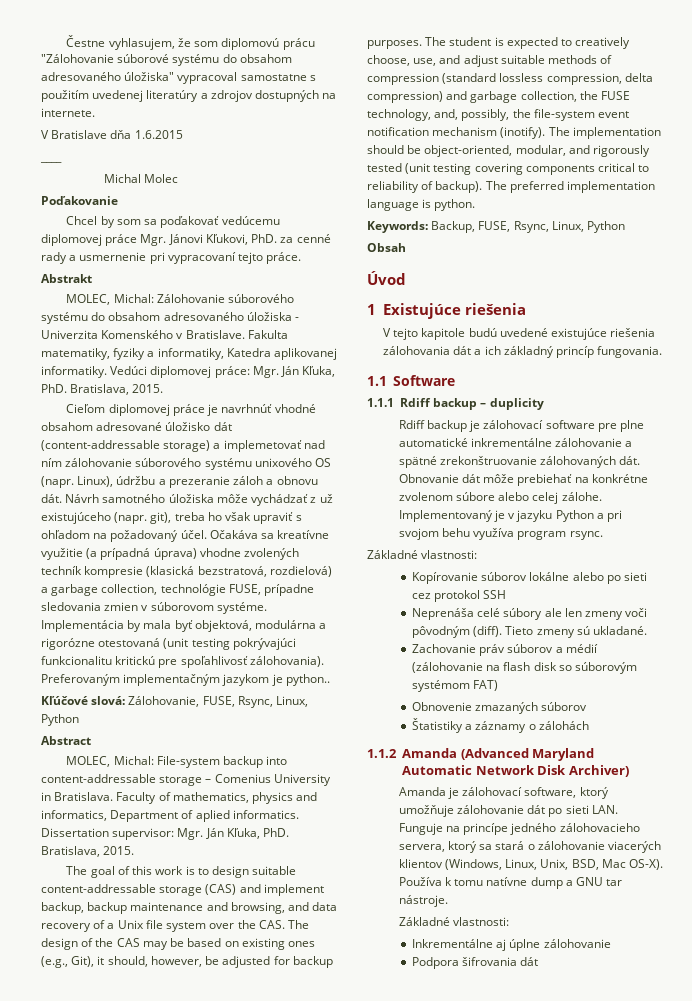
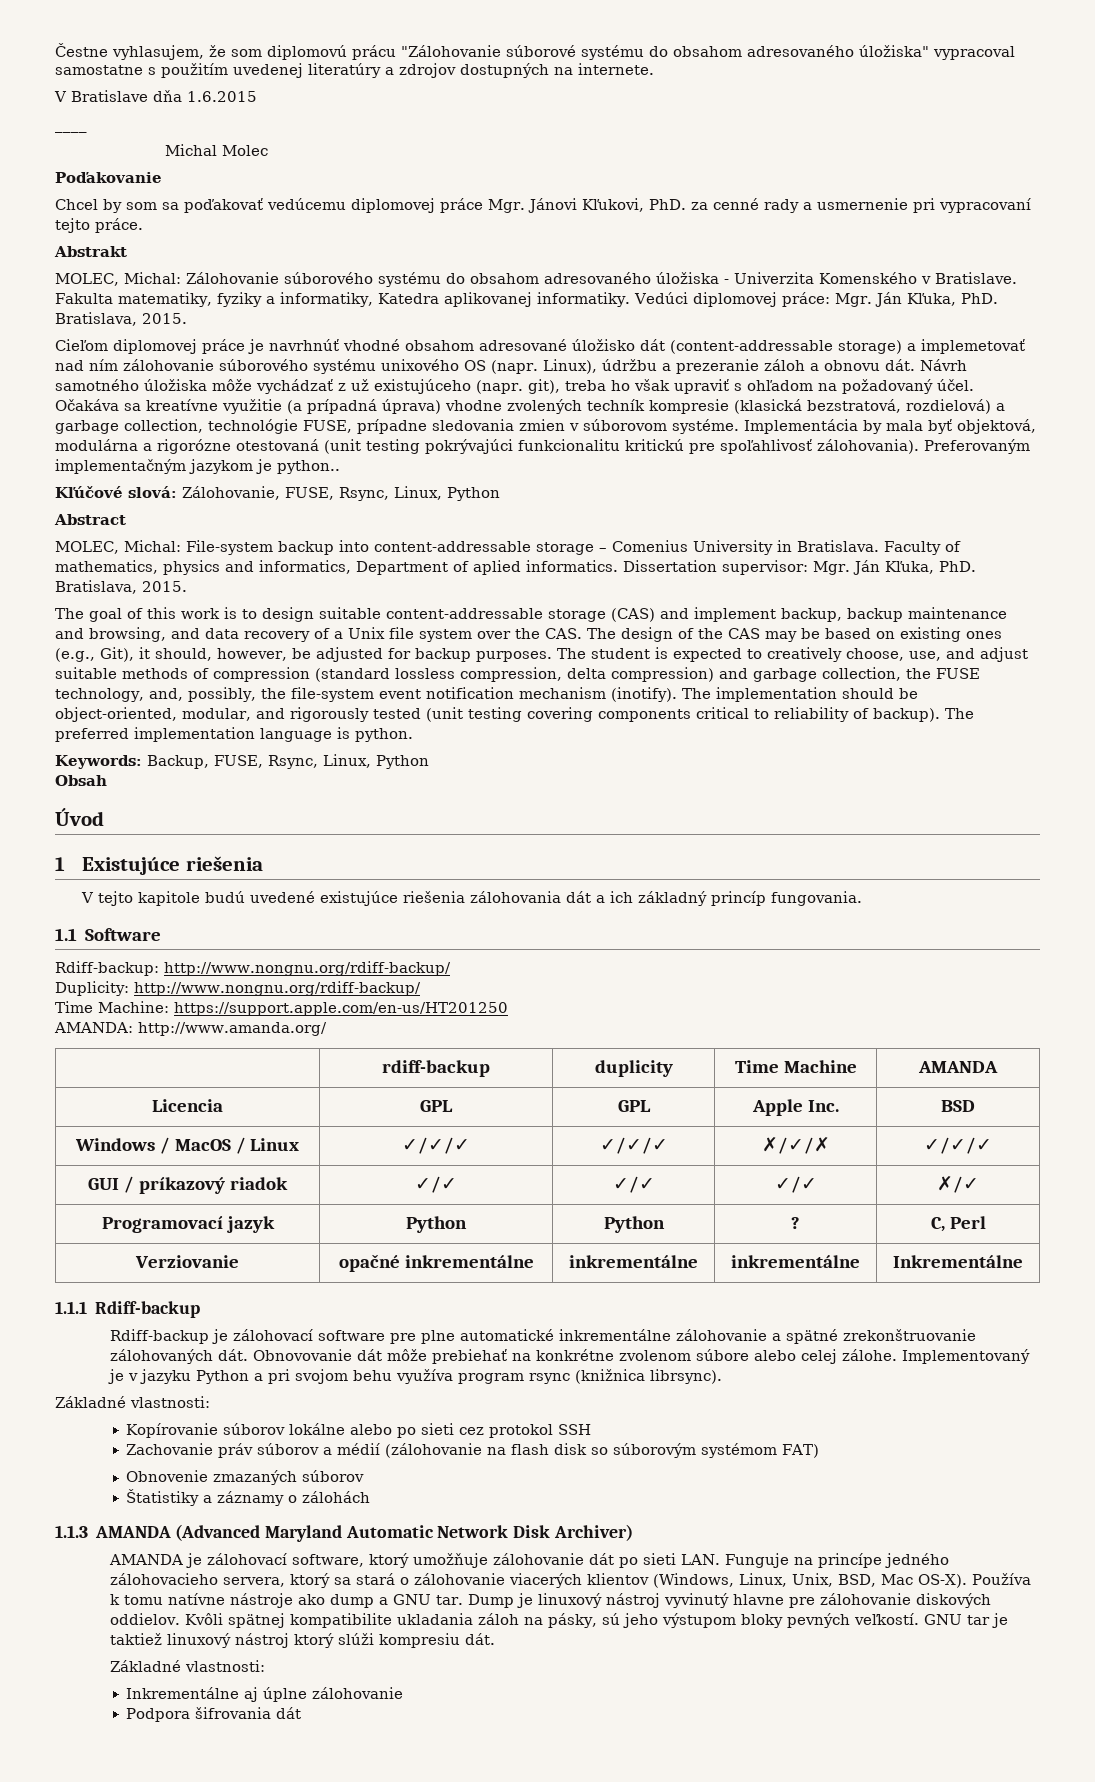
- 1.1.1 Rdiff backup – duplicity
- Rdiff backup je zálohovací software pre plne automatické inkrementálne zálohovanie a spätné zrekonštruovanie zálohovaných dát.
+ Rdiff-backup: http://www.nongnu.org/rdiff-backup/
+ Duplicity: http://www.nongnu.org/rdiff-backup/
+ Time Machine: https://support.apple.com/en-us/HT201250
+ AMANDA: http://www.amanda.org/
+ | rdiff-backup | duplicity | Time Machine | AMANDA
+ Licencia | GPL | GPL | Apple Inc. | BSD
+ Windows / MacOS / Linux | ✓/✓/✓ | ✓/✓/✓ | ✗/✓/✗ | ✓/✓/✓
+ GUI / príkazový riadok | ✓/✓ | ✓/✓ | ✓/✓ | ✗/✓
+ Programovací jazyk | Python | Python | ? | C, Perl
+ Verziovanie | opačné inkrementálne | inkrementálne | inkrementálne | Inkrementálne
+ 1.1.1 Rdiff-backup
+ Rdiff-backup je zálohovací software pre plne automatické inkrementálne zálohovanie a spätné zrekonštruovanie zálohovaných dát.
- Obnovanie dát môže prebiehať na konkrétne zvolenom súbore alebo celej zálohe.
+ Obnovovanie dát môže prebiehať na konkrétne zvolenom súbore alebo celej zálohe.
- Implementovaný je v jazyku Python a pri svojom behu využíva program rsync.
+ Implementovaný je v jazyku Python a pri svojom behu využíva program rsync (knižnica librsync).
- Neprenáša celé súbory ale len zmeny voči pôvodným (diff). Tieto zmeny sú ukladané.
- 1.1.2 Amanda (Advanced Maryland Automatic Network Disk Archiver)
+ 1.1.3 AMANDA (Advanced Maryland Automatic Network Disk Archiver)
- Amanda je zálohovací software, ktorý umožňuje zálohovanie dát po sieti LAN. Funguje na princípe jedného zálohovacieho servera, ktorý sa stará o zálohovanie viacerých klientov (Windows, Linux, Unix, BSD, Mac OS-X).
+ AMANDA je zálohovací software, ktorý umožňuje zálohovanie dát po sieti LAN. Funguje na princípe jedného zálohovacieho servera, ktorý sa stará o zálohovanie viacerých klientov (Windows, Linux, Unix, BSD, Mac OS-X).
- Používa k tomu natívne dump a GNU tar nástroje.
+ Používa k tomu natívne nástroje ako dump a GNU tar. Dump je linuxový nástroj vyvinutý hlavne pre zálohovanie diskových oddielov. Kvôli spätnej kompatibilite ukladania záloh na pásky, sú jeho výstupom bloky pevných veľkostí. GNU tar je taktiež linuxový nástroj ktorý slúži kompresiu dát.

